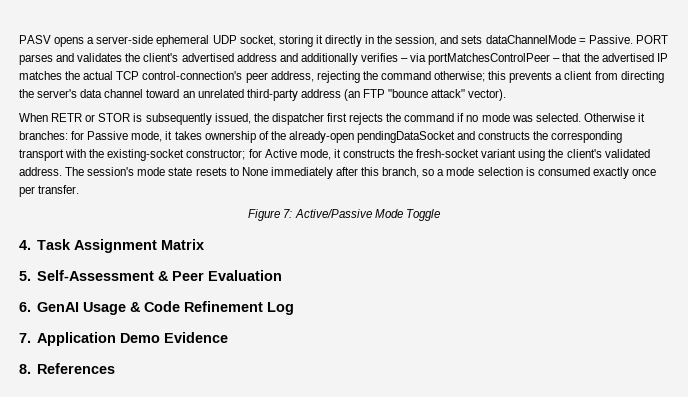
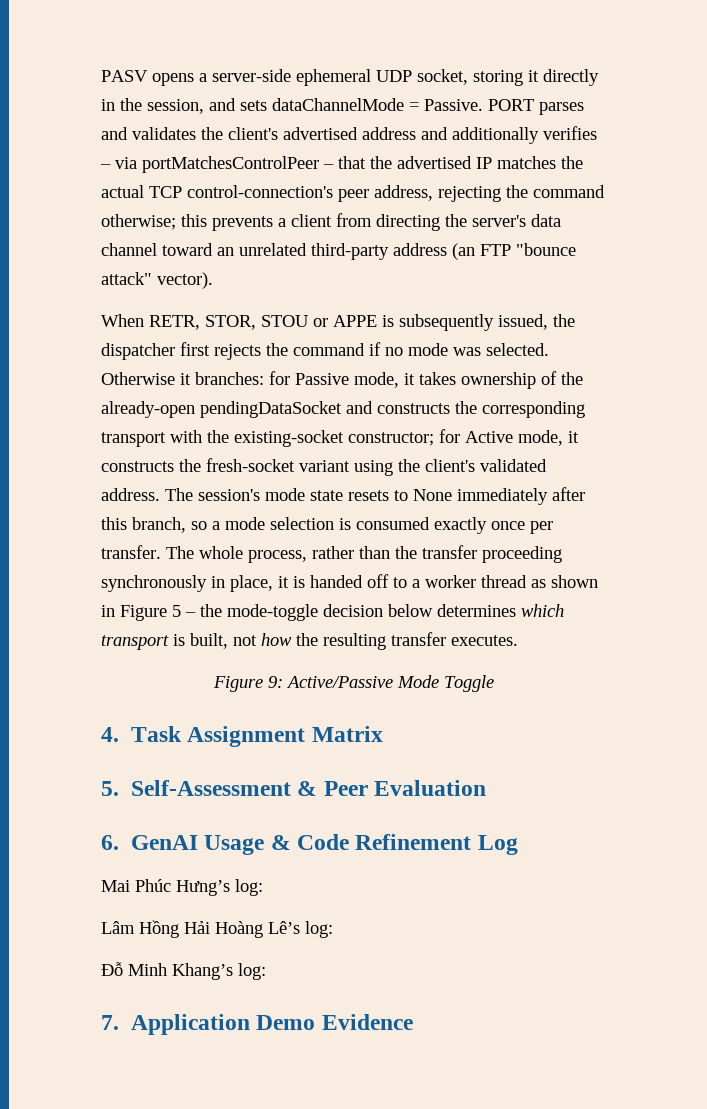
- When RETR or STOR is subsequently issued, the dispatcher first rejects the command if no mode was selected.
+ When RETR, STOR, STOU or APPE is subsequently issued, the dispatcher first rejects the command if no mode was selected.
- The session's mode state resets to None immediately after this branch, so a mode selection is consumed exactly once per transfer.
- Figure 7: Active/Passive Mode Toggle
+ The session's mode state resets to None immediately after this branch, so a mode selection is consumed exactly once per transfer. The whole process, rather than the transfer proceeding synchronously in place, it is handed off to a worker thread as shown in Figure 5 – the mode-toggle decision below determines which transport is built, not how the resulting transfer executes.
+ Figure 9: Active/Passive Mode Toggle
+ Mai Phúc Hưng’s log:
+ Lâm Hồng Hải Hoàng Lê’s log:
+ Đỗ Minh Khang’s log:
- 8. References

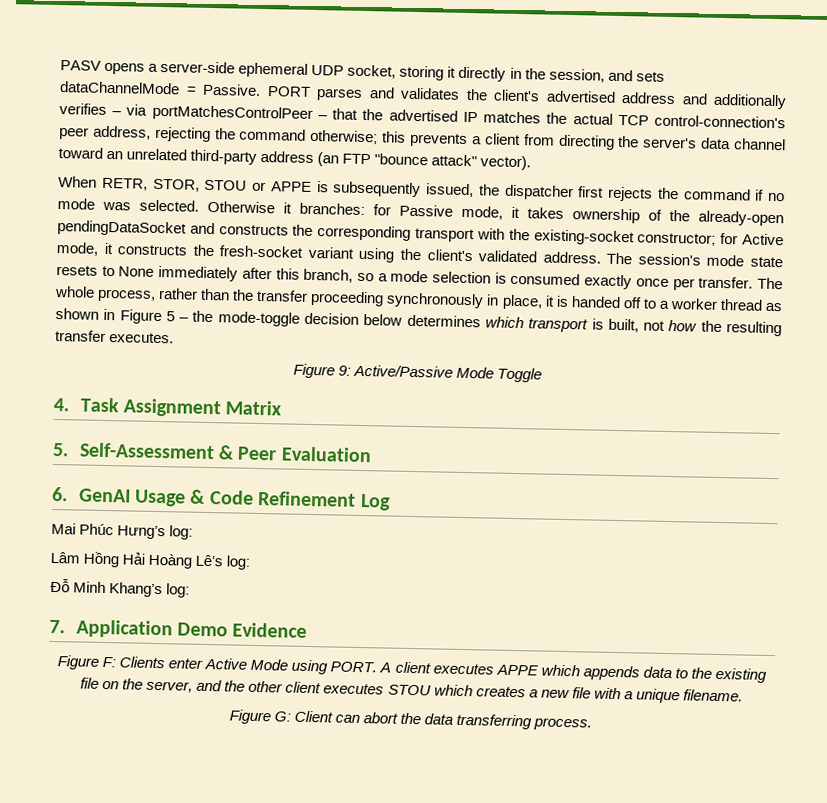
+ Figure F: Clients enter Active Mode using PORT. A client executes APPE which appends data to the existing file on the server, and the other client executes STOU which creates a new file with a unique filename.
+ Figure G: Client can abort the data transferring process.

